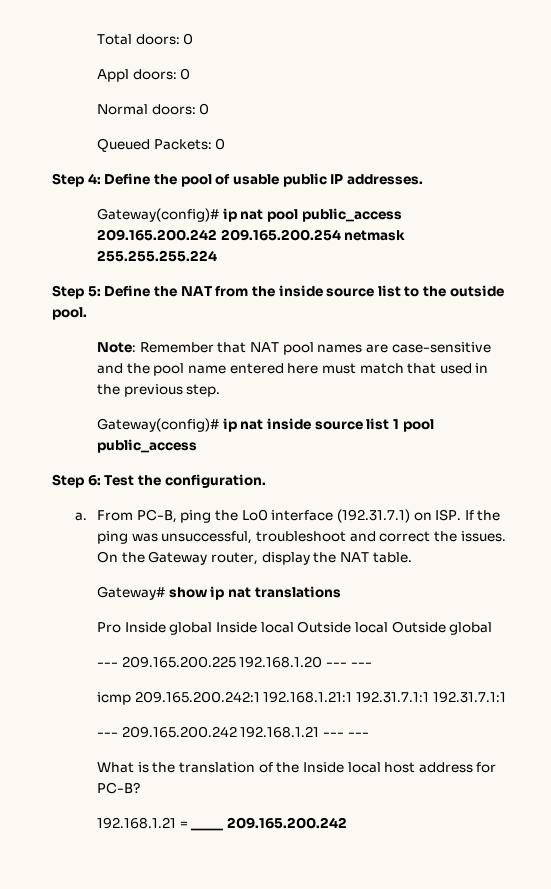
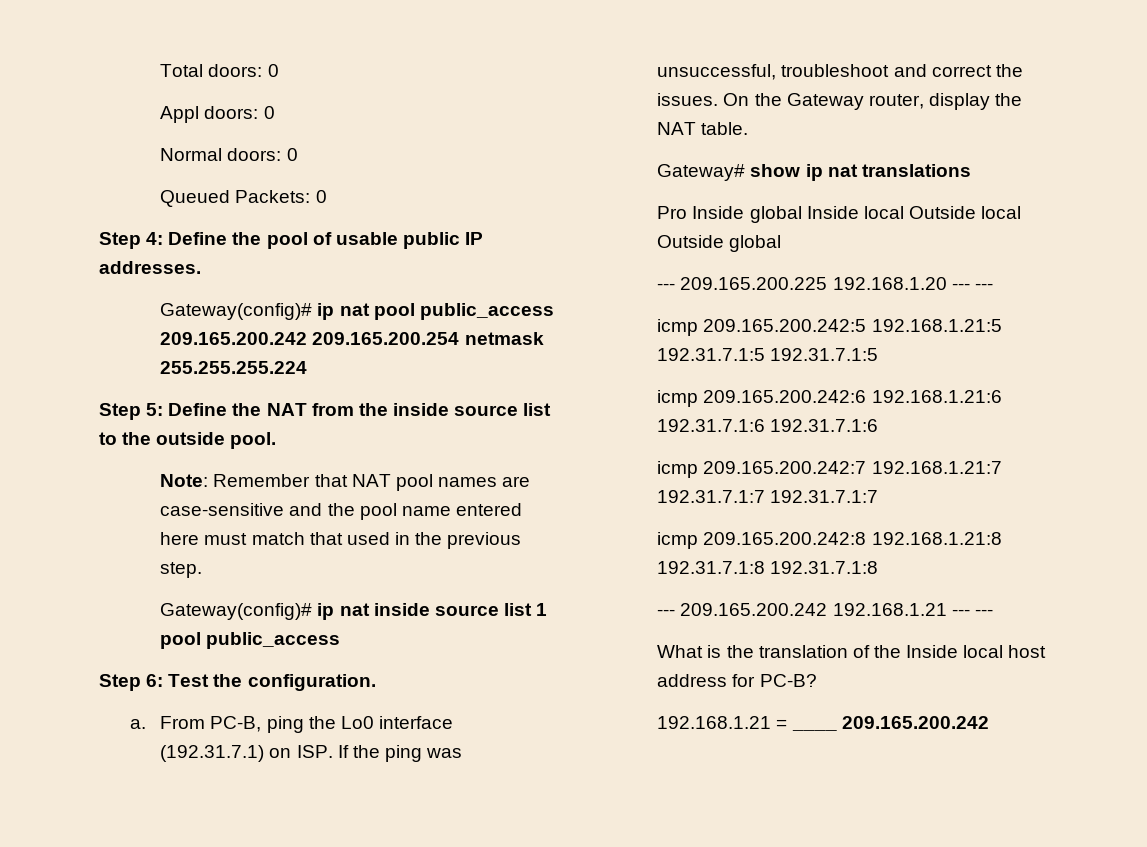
- icmp 209.165.200.242:1 192.168.1.21:1 192.31.7.1:1 192.31.7.1:1
+ icmp 209.165.200.242:5 192.168.1.21:5 192.31.7.1:5 192.31.7.1:5
+ icmp 209.165.200.242:6 192.168.1.21:6 192.31.7.1:6 192.31.7.1:6
+ icmp 209.165.200.242:7 192.168.1.21:7 192.31.7.1:7 192.31.7.1:7
+ icmp 209.165.200.242:8 192.168.1.21:8 192.31.7.1:8 192.31.7.1:8

